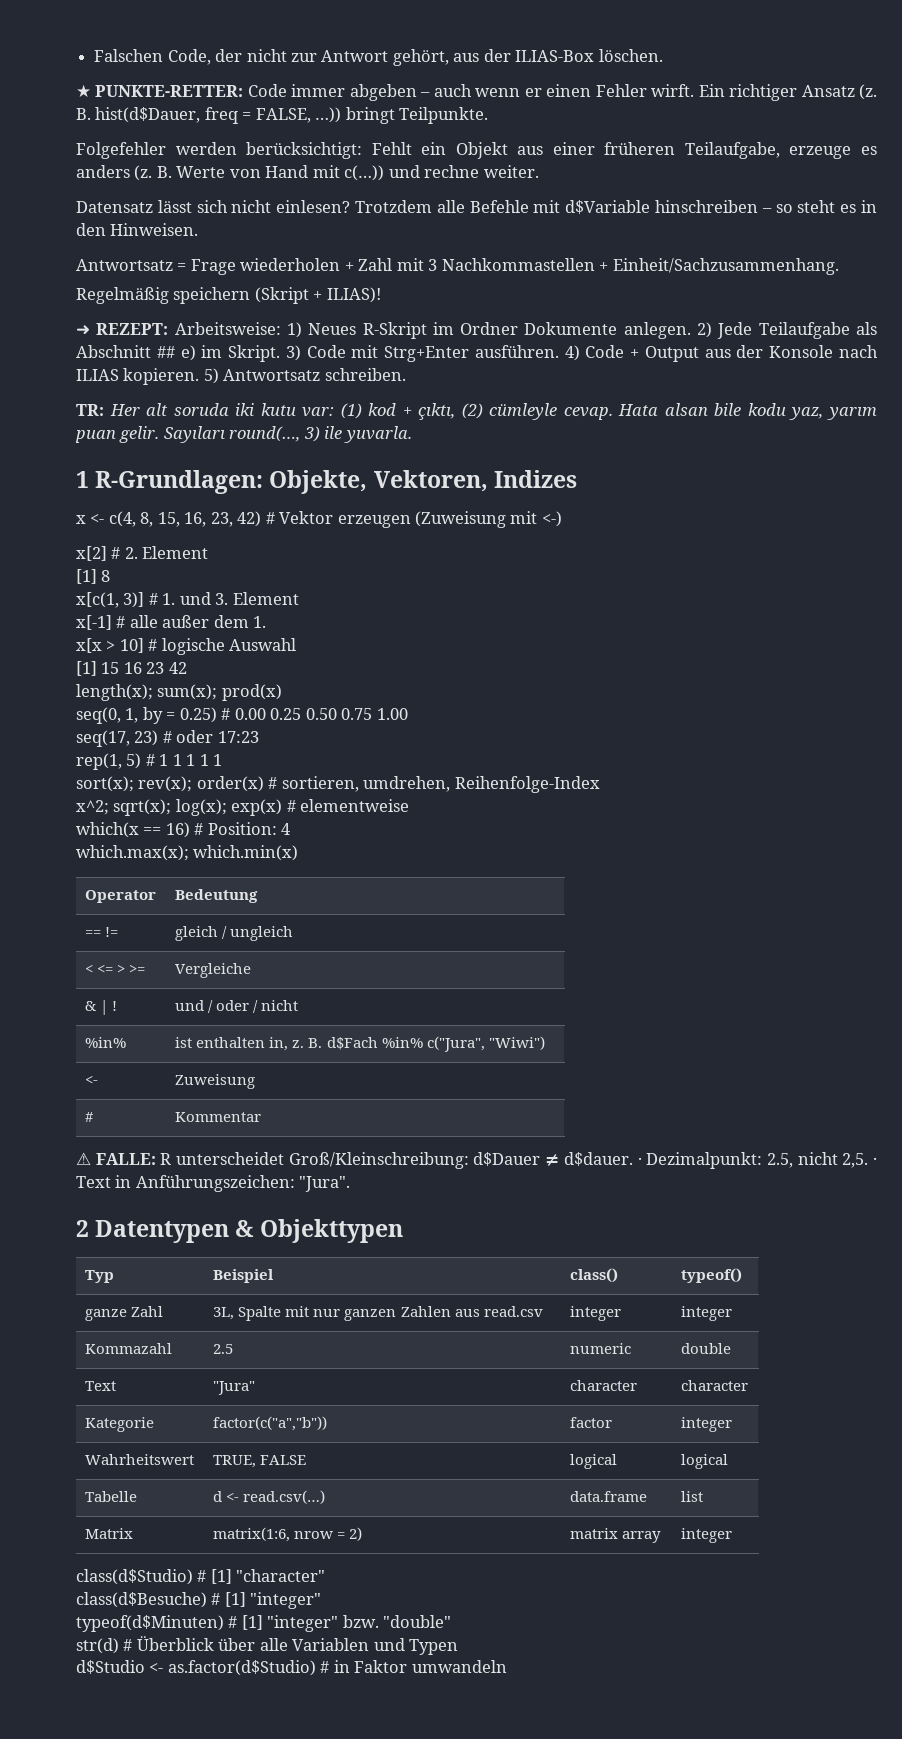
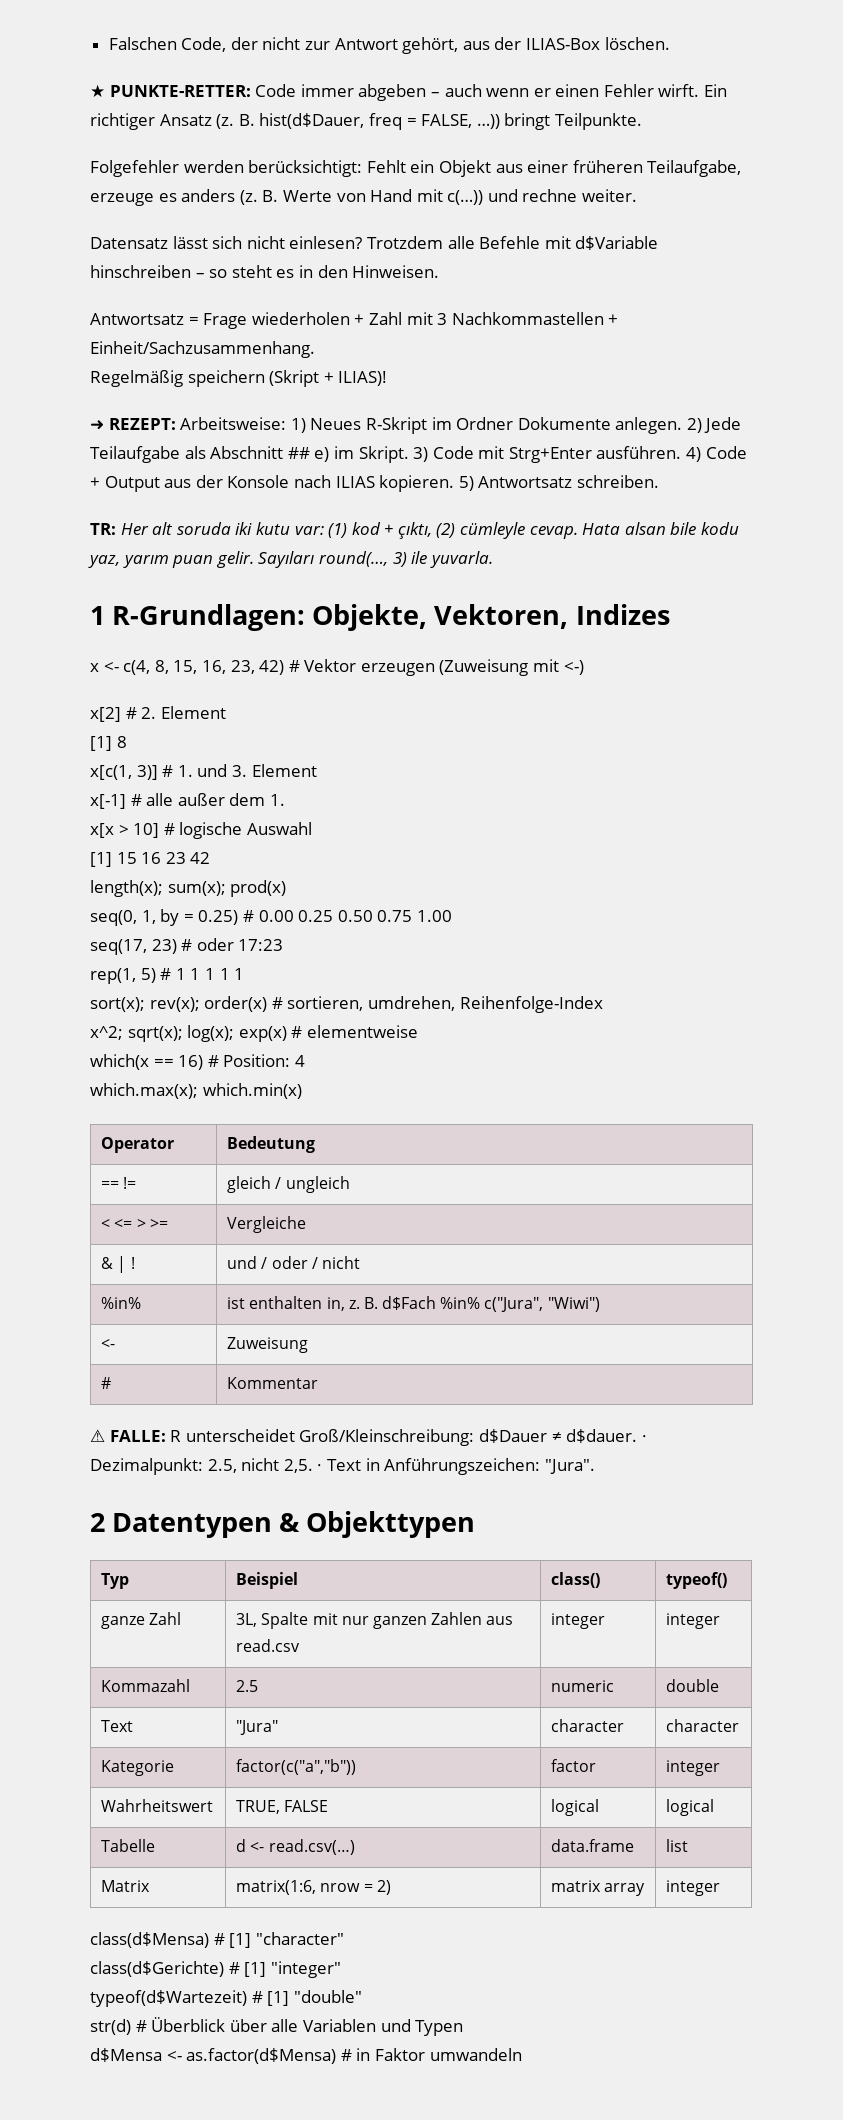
- class(d$Studio) # [1] "character"
+ class(d$Mensa) # [1] "character"
- class(d$Besuche) # [1] "integer"
+ class(d$Gerichte) # [1] "integer"
- typeof(d$Minuten) # [1] "integer" bzw. "double"
+ typeof(d$Wartezeit) # [1] "double"
- d$Studio <- as.factor(d$Studio) # in Faktor umwandeln
+ d$Mensa <- as.factor(d$Mensa) # in Faktor umwandeln

